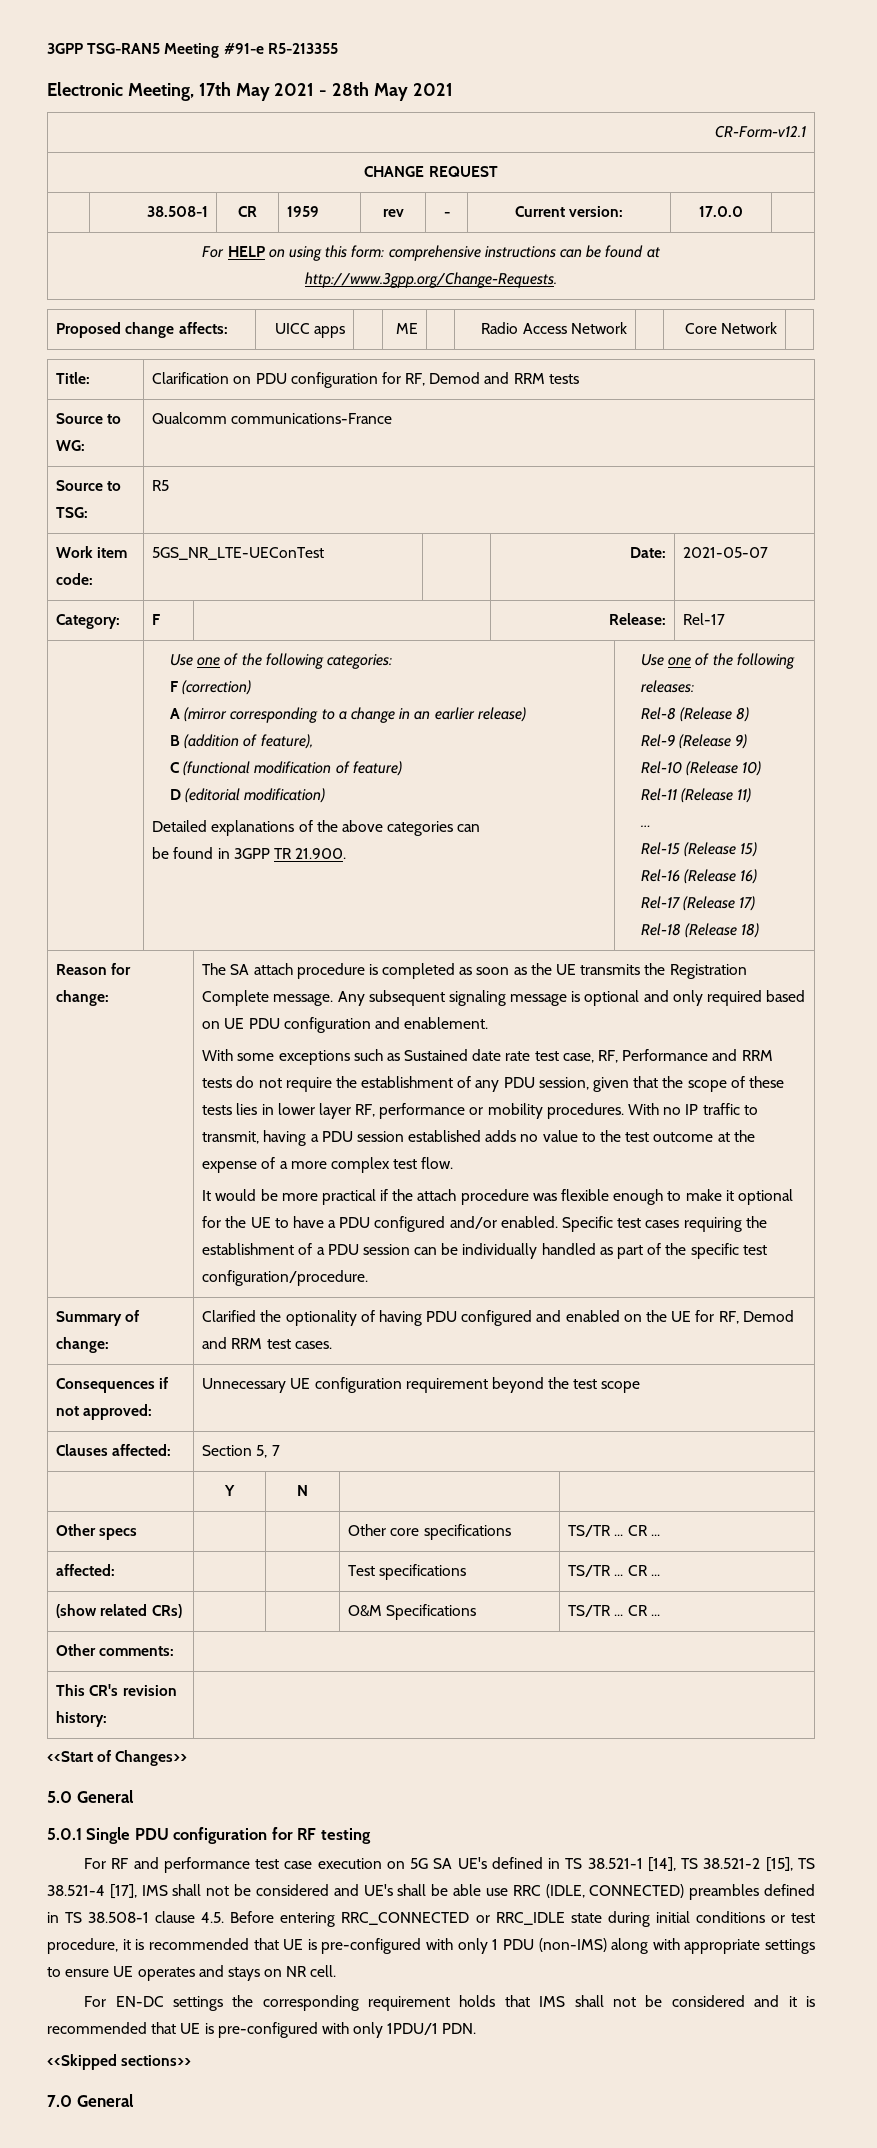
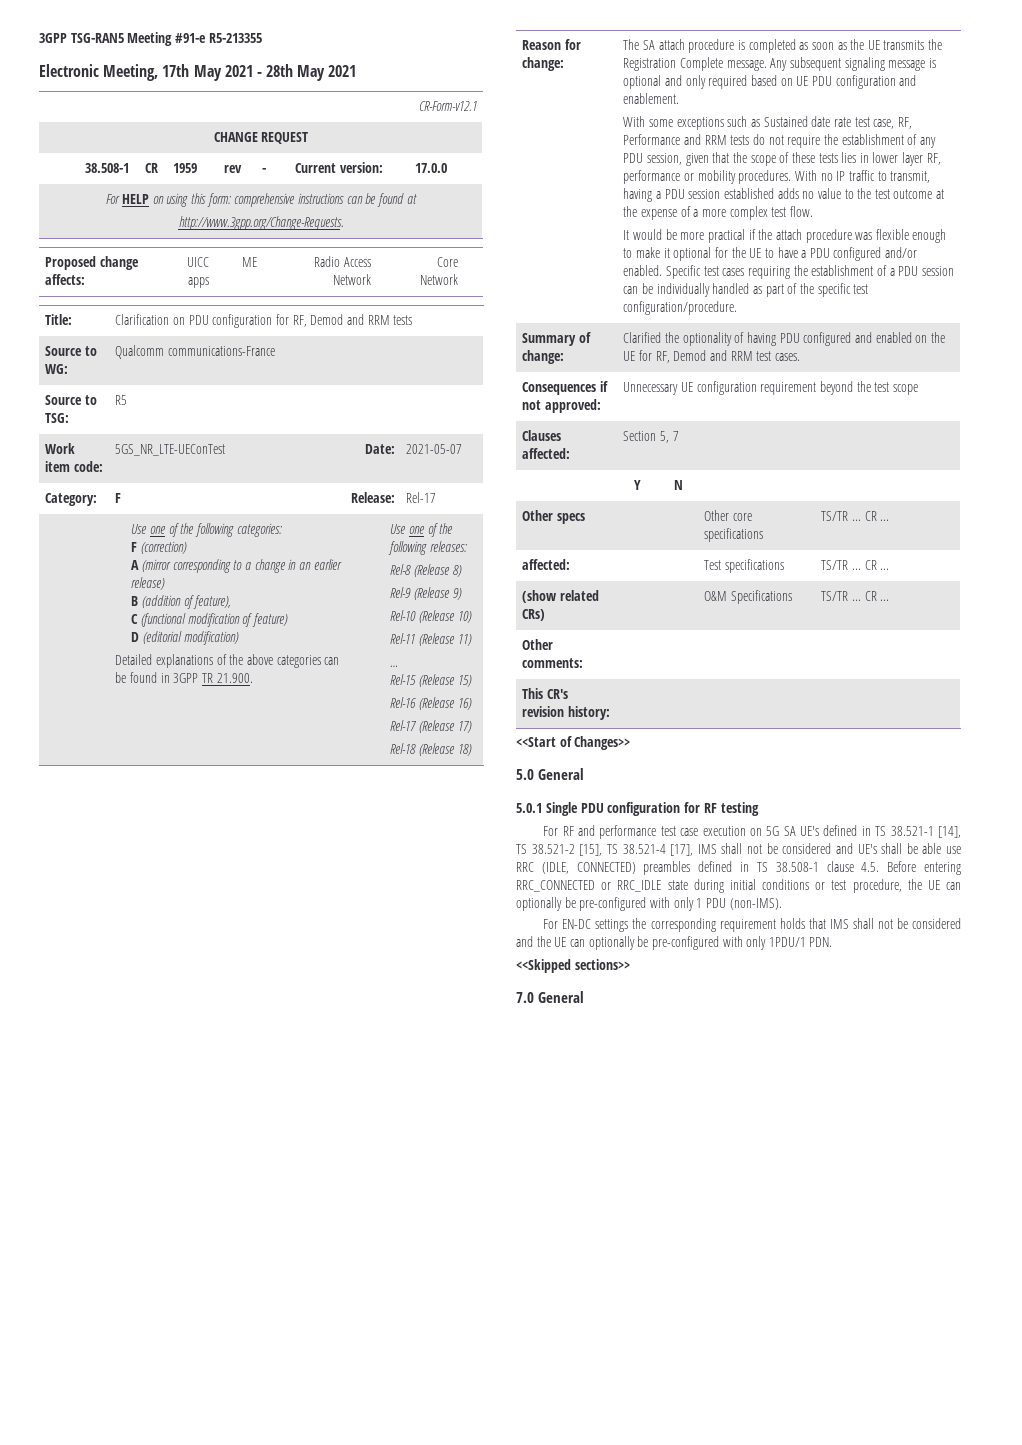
- For RF and performance test case execution on 5G SA UE's defined in TS 38.521-1 [14], TS 38.521-2 [15], TS 38.521-4 [17], IMS shall not be considered and UE's shall be able use RRC (IDLE, CONNECTED) preambles defined in TS 38.508-1 clause 4.5. Before entering RRC_CONNECTED or RRC_IDLE state during initial conditions or test procedure, it is recommended that UE is pre-configured with only 1 PDU (non-IMS) along with appropriate settings to ensure UE operates and stays on NR cell.
+ For RF and performance test case execution on 5G SA UE's defined in TS 38.521-1 [14], TS 38.521-2 [15], TS 38.521-4 [17], IMS shall not be considered and UE's shall be able use RRC (IDLE, CONNECTED) preambles defined in TS 38.508-1 clause 4.5. Before entering RRC_CONNECTED or RRC_IDLE state during initial conditions or test procedure, the UE can optionally be pre-configured with only 1 PDU (non-IMS).
- For EN-DC settings the corresponding requirement holds that IMS shall not be considered and it is recommended that UE is pre-configured with only 1PDU/1 PDN.
+ For EN-DC settings the corresponding requirement holds that IMS shall not be considered and the UE can optionally be pre-configured with only 1PDU/1 PDN.

